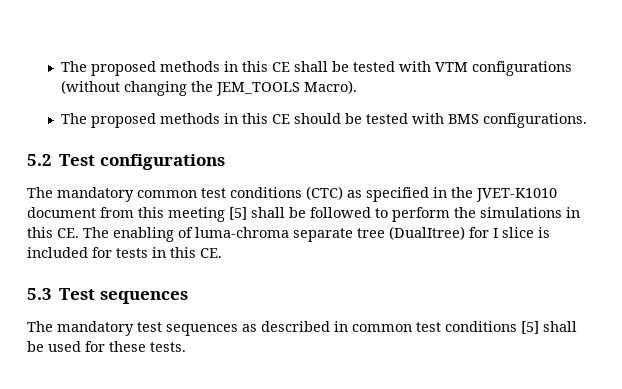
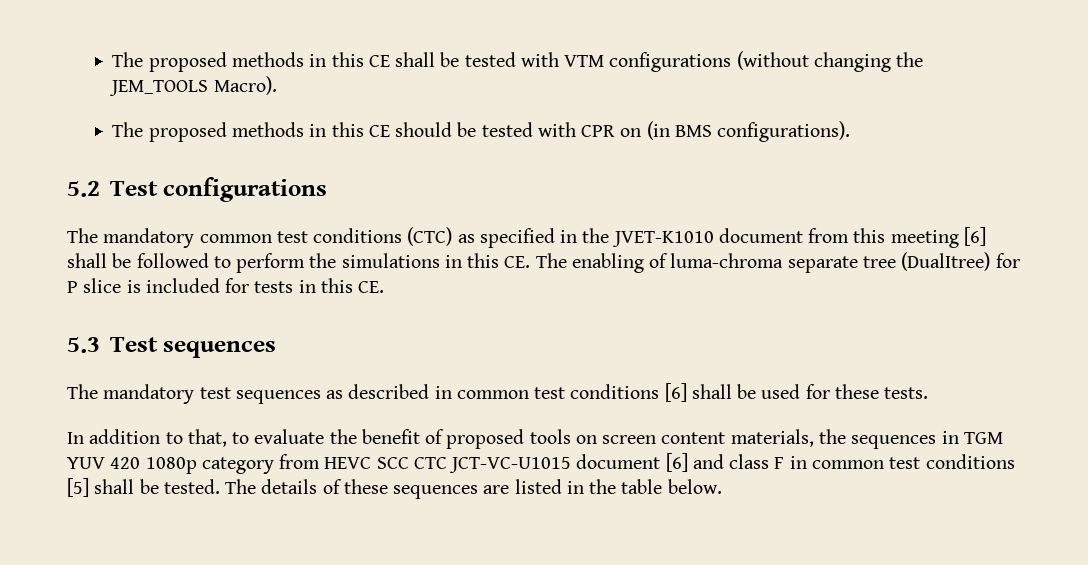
- The proposed methods in this CE should be tested with BMS configurations.
+ The proposed methods in this CE should be tested with CPR on (in BMS configurations).
- The mandatory common test conditions (CTC) as specified in the JVET-K1010 document from this meeting [5] shall be followed to perform the simulations in this CE. The enabling of luma-chroma separate tree (DualItree) for I slice is included for tests in this CE.
+ The mandatory common test conditions (CTC) as specified in the JVET-K1010 document from this meeting [6] shall be followed to perform the simulations in this CE. The enabling of luma-chroma separate tree (DualItree) for P slice is included for tests in this CE.
- The mandatory test sequences as described in common test conditions [5] shall be used for these tests.
+ The mandatory test sequences as described in common test conditions [6] shall be used for these tests.
+ In addition to that, to evaluate the benefit of proposed tools on screen content materials, the sequences in TGM YUV 420 1080p category from HEVC SCC CTC JCT-VC-U1015 document [6] and class F in common test conditions [5] shall be tested. The details of these sequences are listed in the table below.

